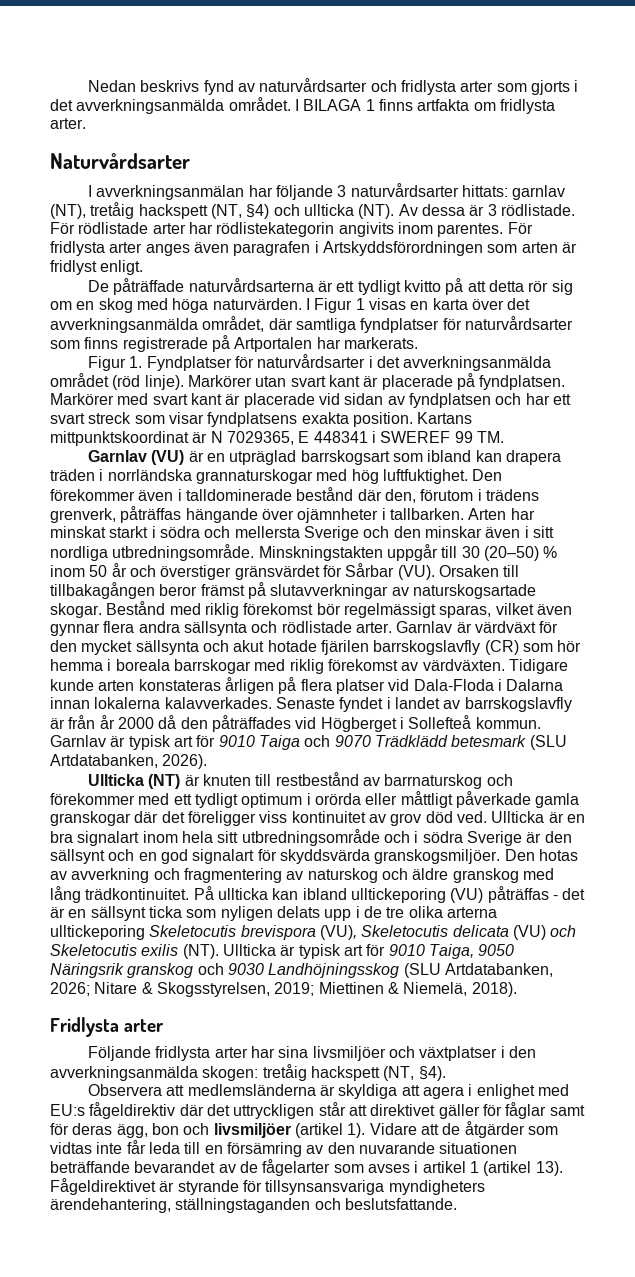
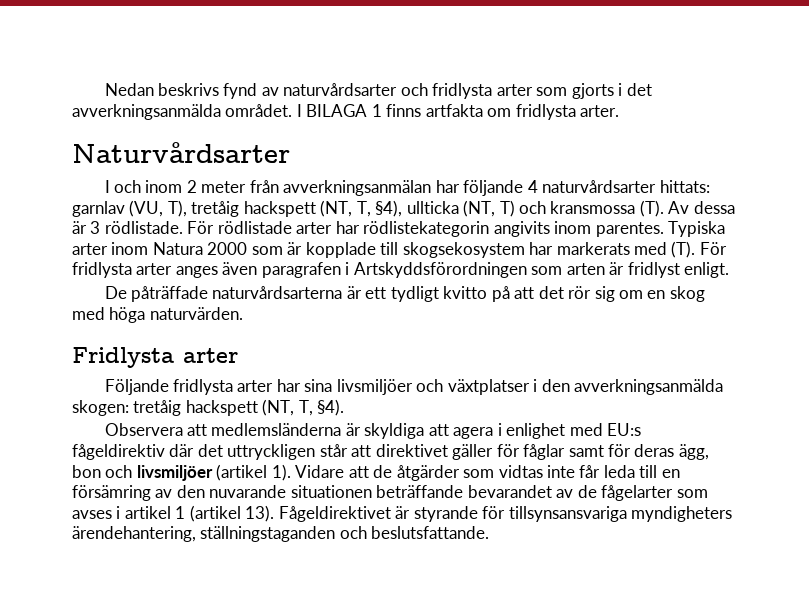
- I avverkningsanmälan har följande 3 naturvårdsarter hittats: garnlav (NT), tretåig hackspett (NT, §4) och ullticka (NT). Av dessa är 3 rödlistade.
+ I och inom 2 meter från avverkningsanmälan har följande 4 naturvårdsarter hittats: garnlav (VU, T), tretåig hackspett (NT, T, §4), ullticka (NT, T) och kransmossa (T). Av dessa är 3 rödlistade.
- För fridlysta arter anges även paragrafen i Artskyddsförordningen som arten är fridlyst enligt.
+ Typiska arter inom Natura 2000 som är kopplade till skogsekosystem har markerats med (T). För fridlysta arter anges även paragrafen i Artskyddsförordningen som arten är fridlyst enligt.
- De påträffade naturvårdsarterna är ett tydligt kvitto på att detta rör sig om en skog med höga naturvärden. I Figur 1 visas en karta över det avverkningsanmälda området, där samtliga fyndplatser för naturvårdsarter som finns registrerade på Artportalen har markerats.
- Figur 1. Fyndplatser för naturvårdsarter i det avverkningsanmälda området (röd linje). Markörer utan svart kant är placerade på fyndplatsen. Markörer med svart kant är placerade vid sidan av fyndplatsen och har ett svart streck som visar fyndplatsens exakta position. Kartans mittpunktskoordinat är N 7029365, E 448341 i SWEREF 99 TM.
- Garnlav (VU) är en utpräglad barrskogsart som ibland kan drapera träden i norrländska grannaturskogar med hög luftfuktighet. Den förekommer även i talldominerade bestånd där den, förutom i trädens grenverk, påträffas hängande över ojämnheter i tallbarken. Arten har minskat starkt i södra och mellersta Sverige och den minskar även i sitt nordliga utbredningsområde. Minskningstakten uppgår till 30 (20–50) % inom 50 år och överstiger gränsvärdet för Sårbar (VU). Orsaken till tillbakagången beror främst på slutavverkningar av naturskogsartade skogar. Bestånd med riklig förekomst bör regelmässigt sparas, vilket även gynnar flera andra sällsynta och rödlistade arter. Garnlav är värdväxt för den mycket sällsynta och akut hotade fjärilen barrskogslavfly (CR) som hör hemma i boreala barrskogar med riklig förekomst av värdväxten. Tidigare kunde arten konstateras årligen på flera platser vid Dala-Floda i Dalarna innan lokalerna kalavverkades. Senaste fyndet i landet av barrskogslavfly är från år 2000 då den påträffades vid Högberget i Sollefteå kommun. Garnlav är typisk art för 9010 Taiga och 9070 Trädklädd betesmark (SLU Artdatabanken, 2026).
- Ullticka (NT) är knuten till restbestånd av barrnaturskog och förekommer med ett tydligt optimum i orörda eller måttligt påverkade gamla granskogar där det föreligger viss kontinuitet av grov död ved. Ullticka är en bra signalart inom hela sitt utbredningsområde och i södra Sverige är den sällsynt och en god signalart för skyddsvärda granskogsmiljöer. Den hotas av avverkning och fragmentering av naturskog och äldre granskog med lång trädkontinuitet. På ullticka kan ibland ulltickeporing (VU) påträffas - det är en sällsynt ticka som nyligen delats upp i de tre olika arterna ulltickeporing Skeletocutis brevispora (VU), Skeletocutis delicata (VU) och Skeletocutis exilis (NT). Ullticka är typisk art för 9010 Taiga, 9050 Näringsrik granskog och 9030 Landhöjningsskog (SLU Artdatabanken, 2026; Nitare & Skogsstyrelsen, 2019; Miettinen & Niemelä, 2018).
+ De påträffade naturvårdsarterna är ett tydligt kvitto på att det rör sig om en skog med höga naturvärden.
- Följande fridlysta arter har sina livsmiljöer och växtplatser i den avverkningsanmälda skogen: tretåig hackspett (NT, §4).
+ Följande fridlysta arter har sina livsmiljöer och växtplatser i den avverkningsanmälda skogen: tretåig hackspett (NT, T, §4).

